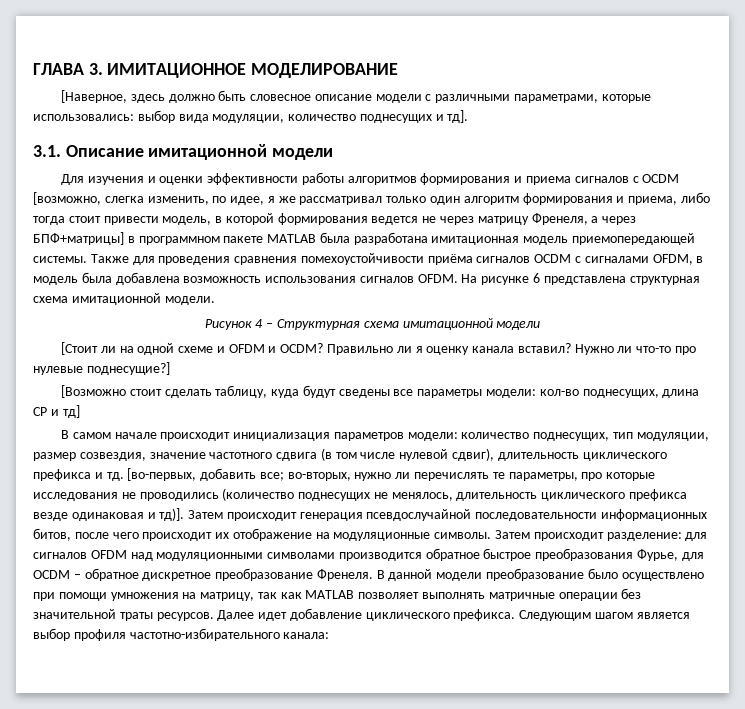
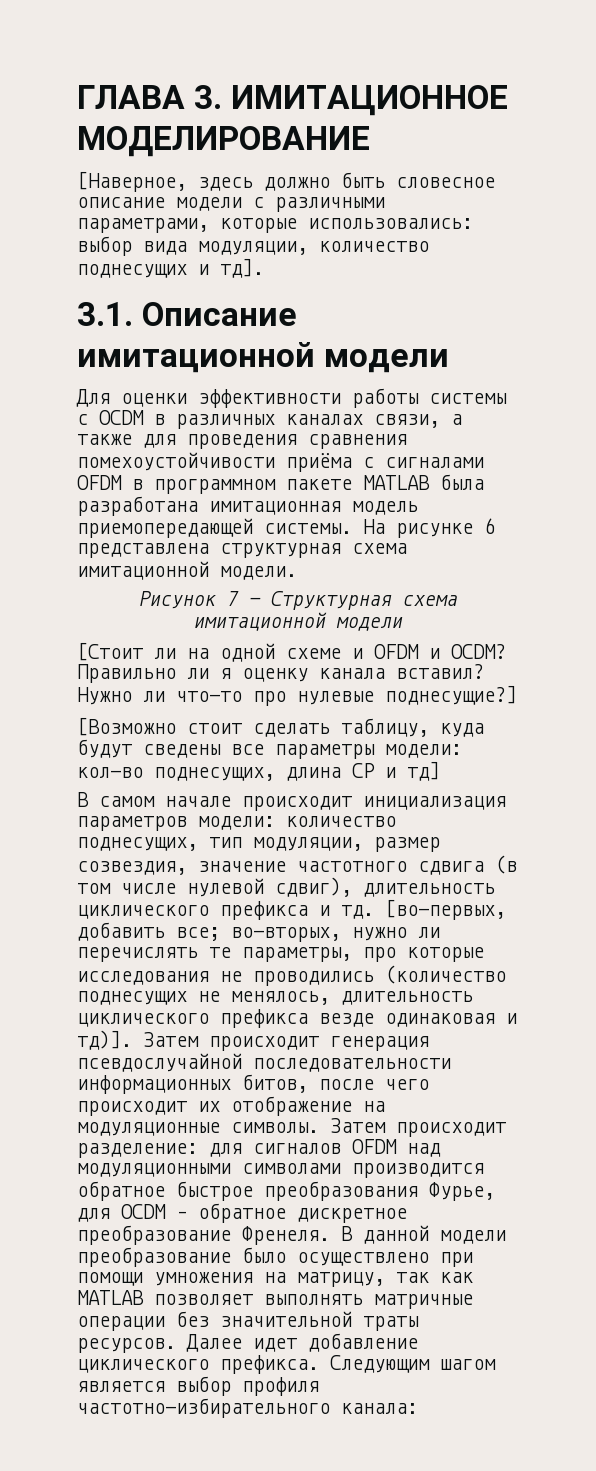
- Для изучения и оценки эффективности работы алгоритмов формирования и приема сигналов с OCDM [возможно, слегка изменить, по идее, я же рассматривал только один алгоритм формирования и приема, либо тогда стоит привести модель, в которой формирования ведется не через матрицу Френеля, а через БПФ+матрицы] в программном пакете MATLAB была разработана имитационная модель приемопередающей системы.
+ Для оценки эффективности работы системы с OCDM в различных каналах связи, а также для проведения сравнения помехоустойчивости приёма с сигналами OFDM в программном пакете MATLAB была разработана имитационная модель приемопередающей системы.
- Также для проведения сравнения помехоустойчивости приёма сигналов OCDM с сигналами OFDM, в модель была добавлена возможность использования сигналов OFDM.
- Рисунок 4 – Структурная схема имитационной модели
+ Рисунок 7 – Структурная схема имитационной модели

